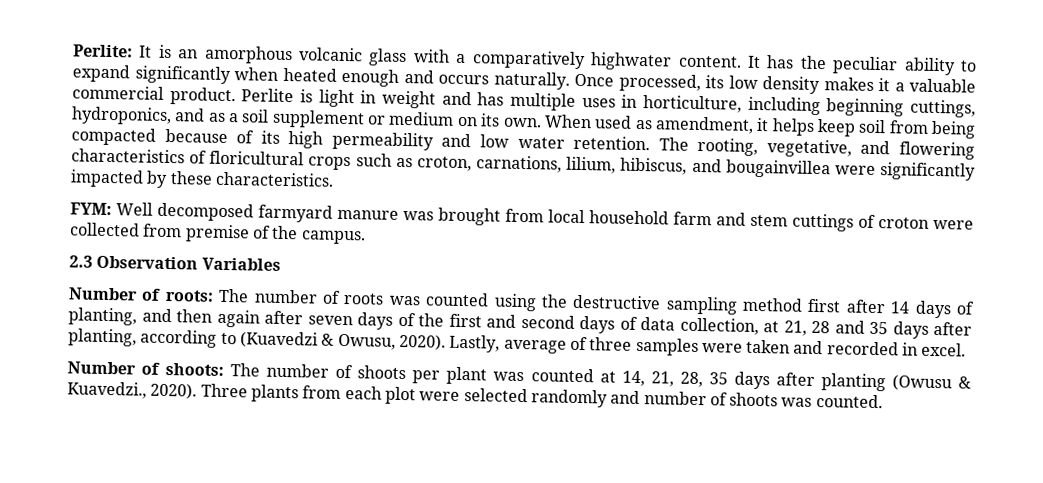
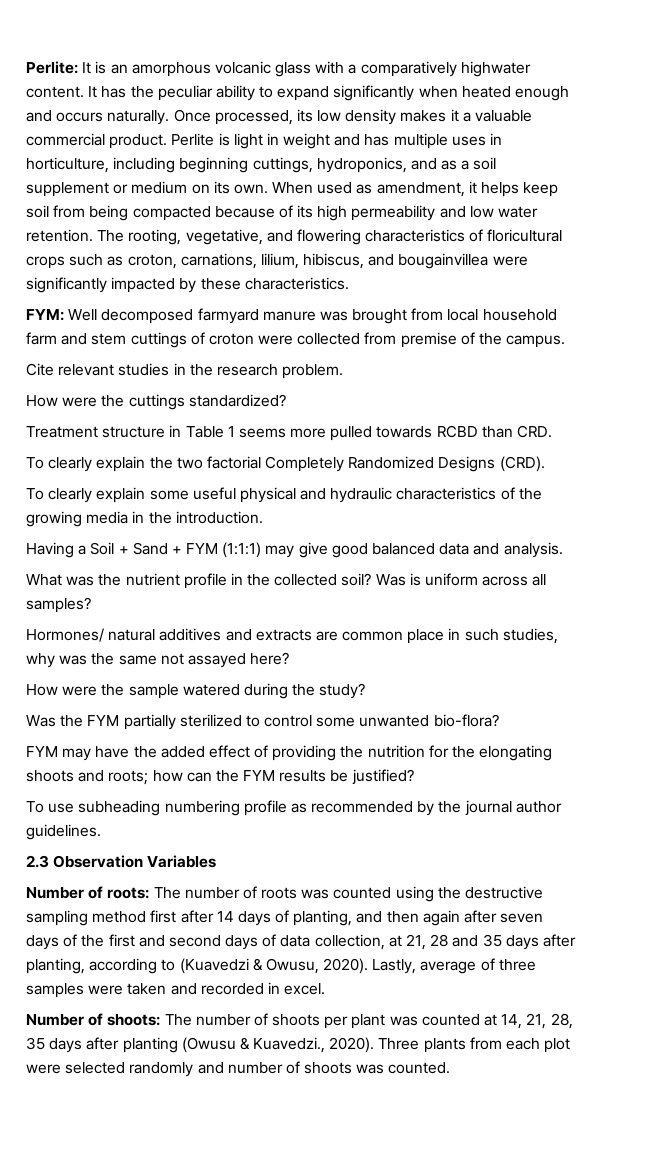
+ Cite relevant studies in the research problem.
+ How were the cuttings standardized?
+ Treatment structure in Table 1 seems more pulled towards RCBD than CRD.
+ To clearly explain the two factorial Completely Randomized Designs (CRD).
+ To clearly explain some useful physical and hydraulic characteristics of the growing media in the introduction.
+ Having a Soil + Sand + FYM (1:1:1) may give good balanced data and analysis.
+ What was the nutrient profile in the collected soil? Was is uniform across all samples?
+ Hormones/ natural additives and extracts are common place in such studies, why was the same not assayed here?
+ How were the sample watered during the study?
+ Was the FYM partially sterilized to control some unwanted bio-flora?
+ FYM may have the added effect of providing the nutrition for the elongating shoots and roots; how can the FYM results be justified?
+ To use subheading numbering profile as recommended by the journal author guidelines.

